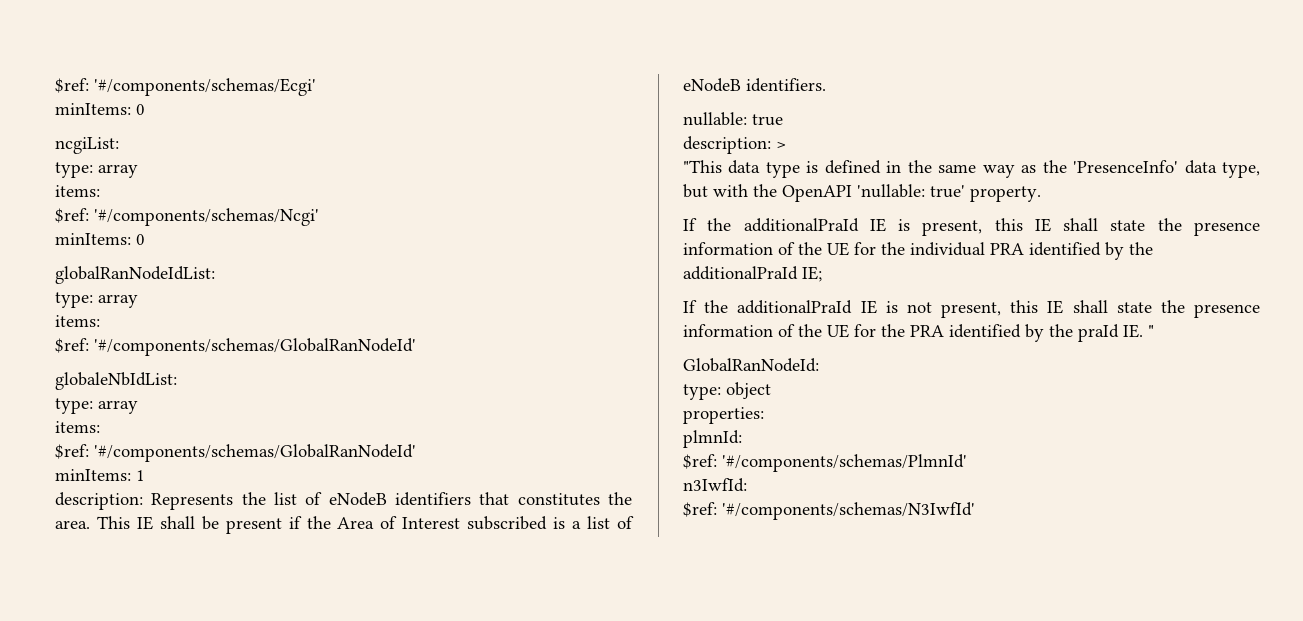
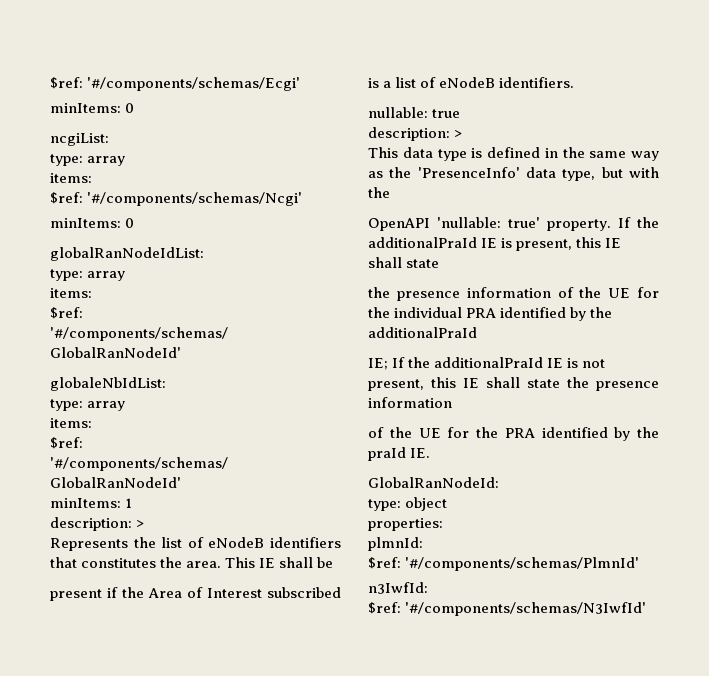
  minItems: 1
- description: Represents the list of eNodeB identifiers that constitutes the area.
+ description: >
+ Represents the list of eNodeB identifiers that constitutes the area.
- This IE shall be present if the Area of Interest subscribed is a list of eNodeB identifiers.
+ This IE shall be
+ present if the Area of Interest subscribed is a list of eNodeB identifiers.
- "This data type is defined in the same way as the 'PresenceInfo' data type, but with the OpenAPI 'nullable:
+ This data type is defined in the same way as the 'PresenceInfo' data type, but with the
+ OpenAPI 'nullable:
- true' property.
- If the additionalPraId IE is present, this IE shall state the presence information of the UE for the individual PRA identified by the additionalPraId IE;
- If the additionalPraId IE is not present, this IE shall state the presence information of the UE for the PRA identified by the praId IE. "
+ true' property. If the additionalPraId IE is present, this IE shall state
+ the presence information of the UE for the individual PRA identified by the additionalPraId
+ IE; If the additionalPraId IE is not present, this IE shall state the presence information
+ of the UE for the PRA identified by the praId IE.

